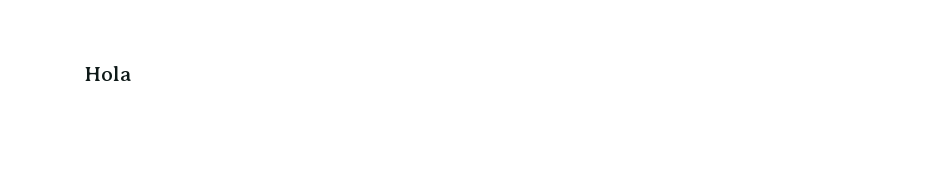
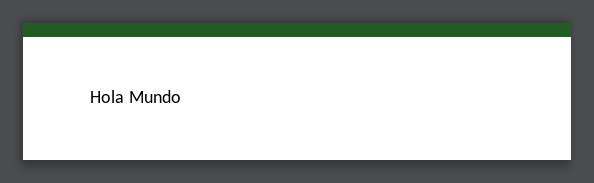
- Hola
+ Hola Mundo

